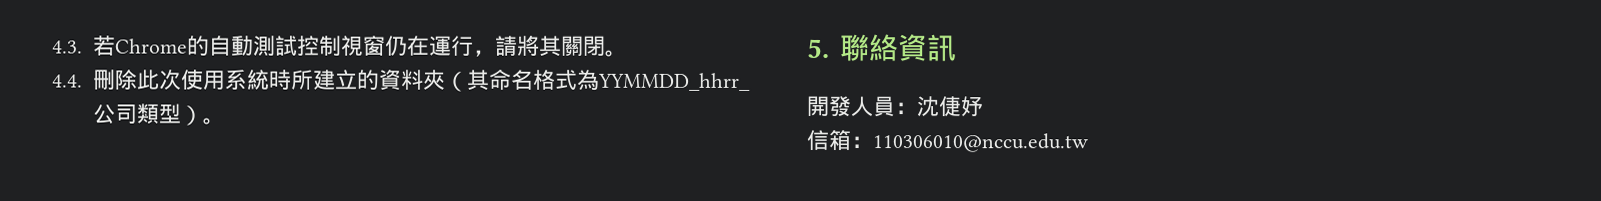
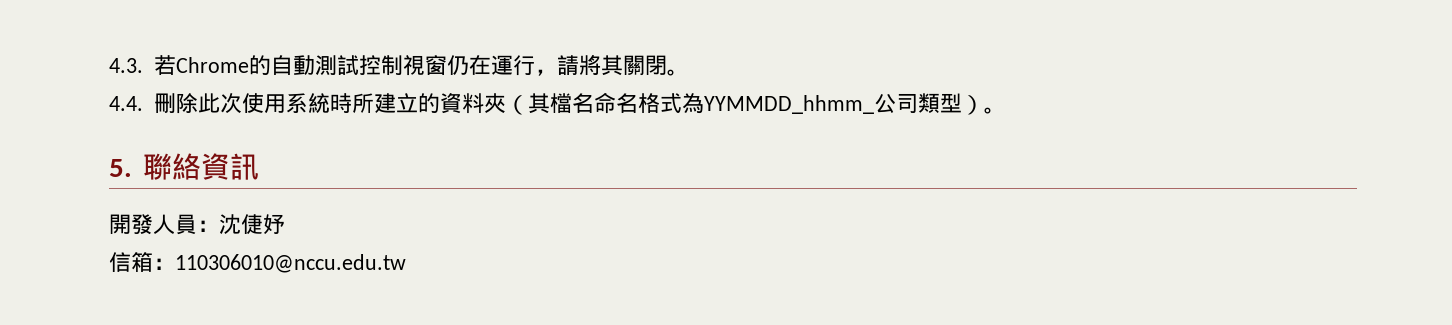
- 4.4.刪除此次使用系統時所建立的資料夾（其命名格式為YYMMDD_hhrr_公司類型）。
+ 4.4.刪除此次使用系統時所建立的資料夾（其檔名命名格式為YYMMDD_hhmm_公司類型）。

